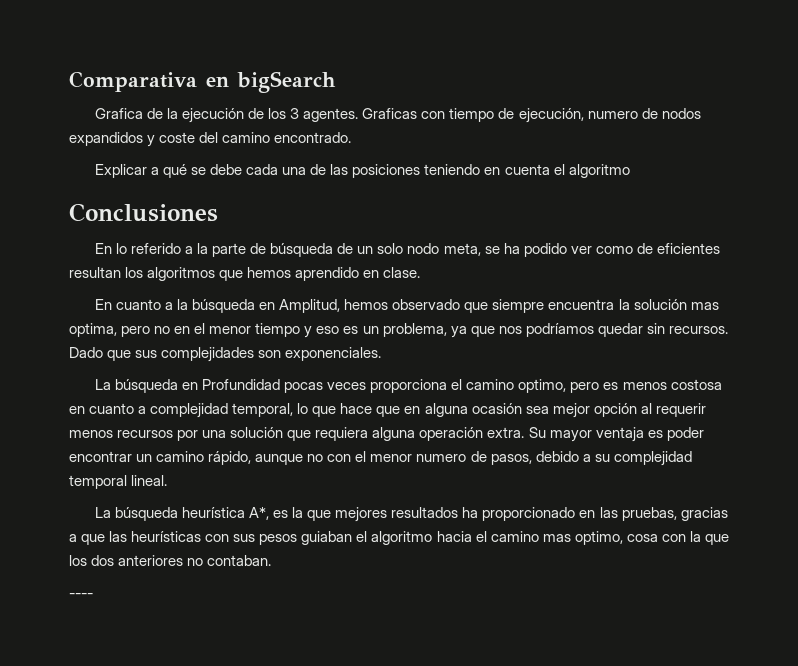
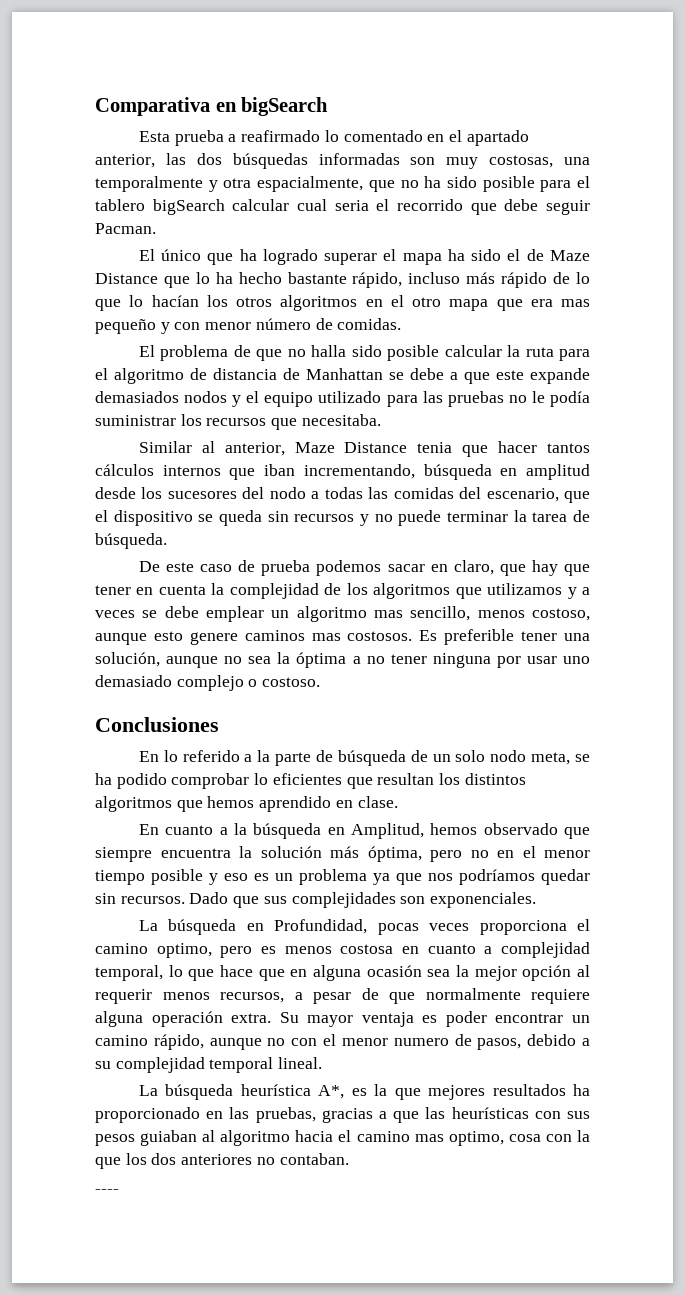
- Grafica de la ejecución de los 3 agentes. Graficas con tiempo de ejecución, numero de nodos expandidos y coste del camino encontrado.
- Explicar a qué se debe cada una de las posiciones teniendo en cuenta el algoritmo
+ Esta prueba a reafirmado lo comentado en el apartado anterior, las dos búsquedas informadas son muy costosas, una temporalmente y otra espacialmente, que no ha sido posible para el tablero bigSearch calcular cual seria el recorrido que debe seguir Pacman.
+ El único que ha logrado superar el mapa ha sido el de Maze Distance que lo ha hecho bastante rápido, incluso más rápido de lo que lo hacían los otros algoritmos en el otro mapa que era mas pequeño y con menor número de comidas.
+ El problema de que no halla sido posible calcular la ruta para el algoritmo de distancia de Manhattan se debe a que este expande demasiados nodos y el equipo utilizado para las pruebas no le podía suministrar los recursos que necesitaba.
+ Similar al anterior, Maze Distance tenia que hacer tantos cálculos internos que iban incrementando, búsqueda en amplitud desde los sucesores del nodo a todas las comidas del escenario, que el dispositivo se queda sin recursos y no puede terminar la tarea de búsqueda.
+ De este caso de prueba podemos sacar en claro, que hay que tener en cuenta la complejidad de los algoritmos que utilizamos y a veces se debe emplear un algoritmo mas sencillo, menos costoso, aunque esto genere caminos mas costosos. Es preferible tener una solución, aunque no sea la óptima a no tener ninguna por usar uno demasiado complejo o costoso.
- En lo referido a la parte de búsqueda de un solo nodo meta, se ha podido ver como de eficientes resultan los algoritmos que hemos aprendido en clase.
+ En lo referido a la parte de búsqueda de un solo nodo meta, se ha podido comprobar lo eficientes que resultan los distintos algoritmos que hemos aprendido en clase.
- En cuanto a la búsqueda en Amplitud, hemos observado que siempre encuentra la solución mas optima, pero no en el menor tiempo y eso es un problema, ya que nos podríamos quedar sin recursos.
+ En cuanto a la búsqueda en Amplitud, hemos observado que siempre encuentra la solución más óptima, pero no en el menor tiempo posible y eso es un problema ya que nos podríamos quedar sin recursos.
- La búsqueda en Profundidad pocas veces proporciona el camino optimo, pero es menos costosa en cuanto a complejidad temporal, lo que hace que en alguna ocasión sea mejor opción al requerir menos recursos por una solución que requiera alguna operación extra.
+ La búsqueda en Profundidad, pocas veces proporciona el camino optimo, pero es menos costosa en cuanto a complejidad temporal, lo que hace que en alguna ocasión sea la mejor opción al requerir menos recursos, a pesar de que normalmente requiere alguna operación extra.
- La búsqueda heurística A*, es la que mejores resultados ha proporcionado en las pruebas, gracias a que las heurísticas con sus pesos guiaban el algoritmo hacia el camino mas optimo, cosa con la que los dos anteriores no contaban.
+ La búsqueda heurística A*, es la que mejores resultados ha proporcionado en las pruebas, gracias a que las heurísticas con sus pesos guiaban al algoritmo hacia el camino mas optimo, cosa con la que los dos anteriores no contaban.

